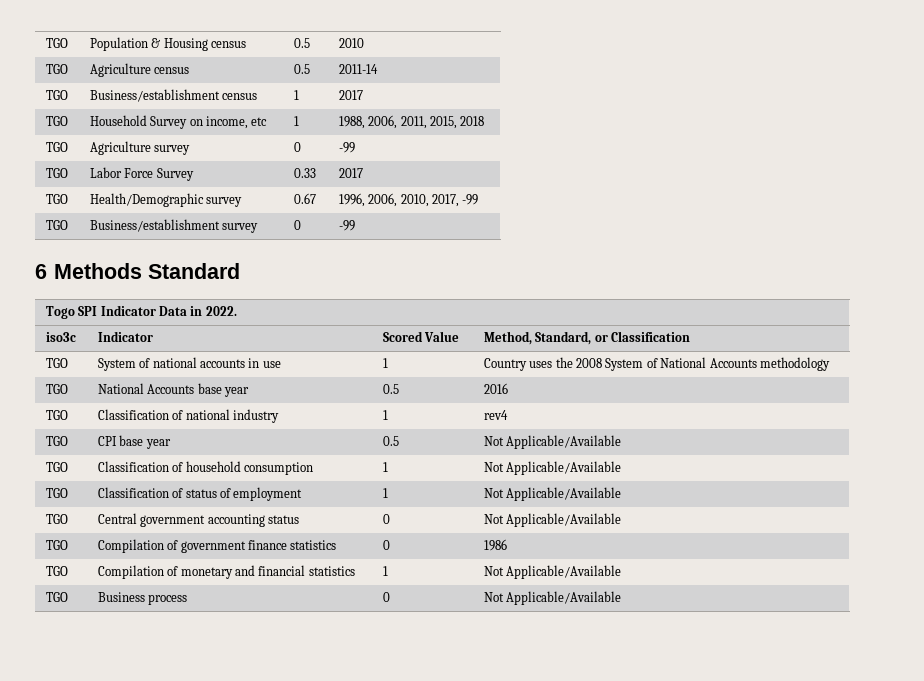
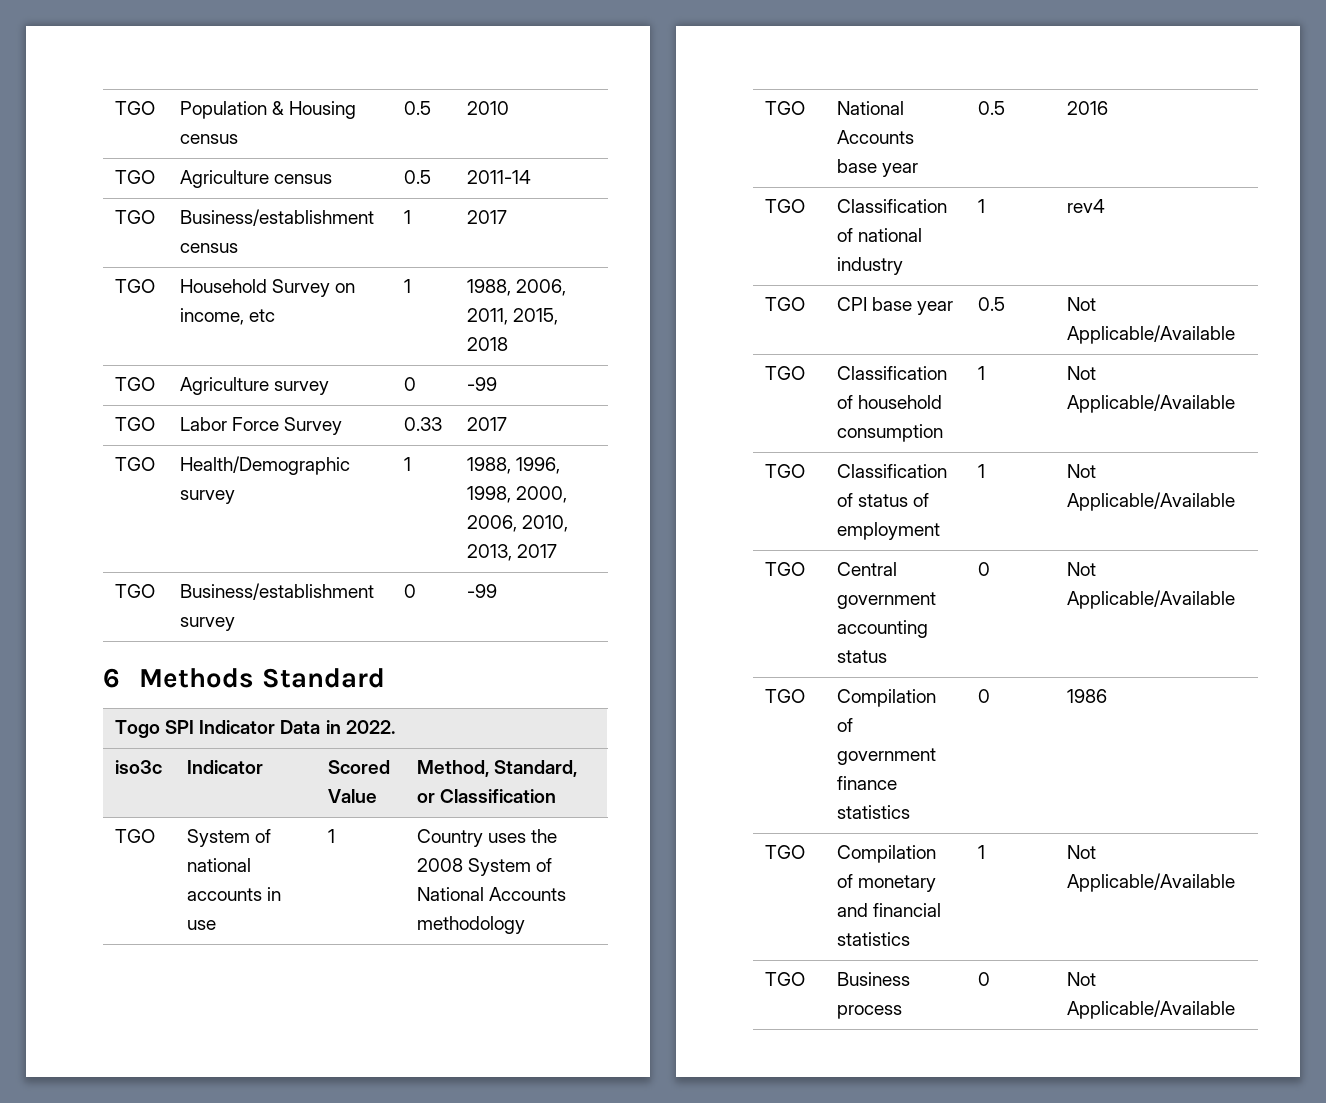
- TGO | Health/Demographic survey | 0.67 | 1996, 2006, 2010, 2017, -99
+ TGO | Health/Demographic survey | 1 | 1988, 1996, 1998, 2000, 2006, 2010, 2013, 2017

